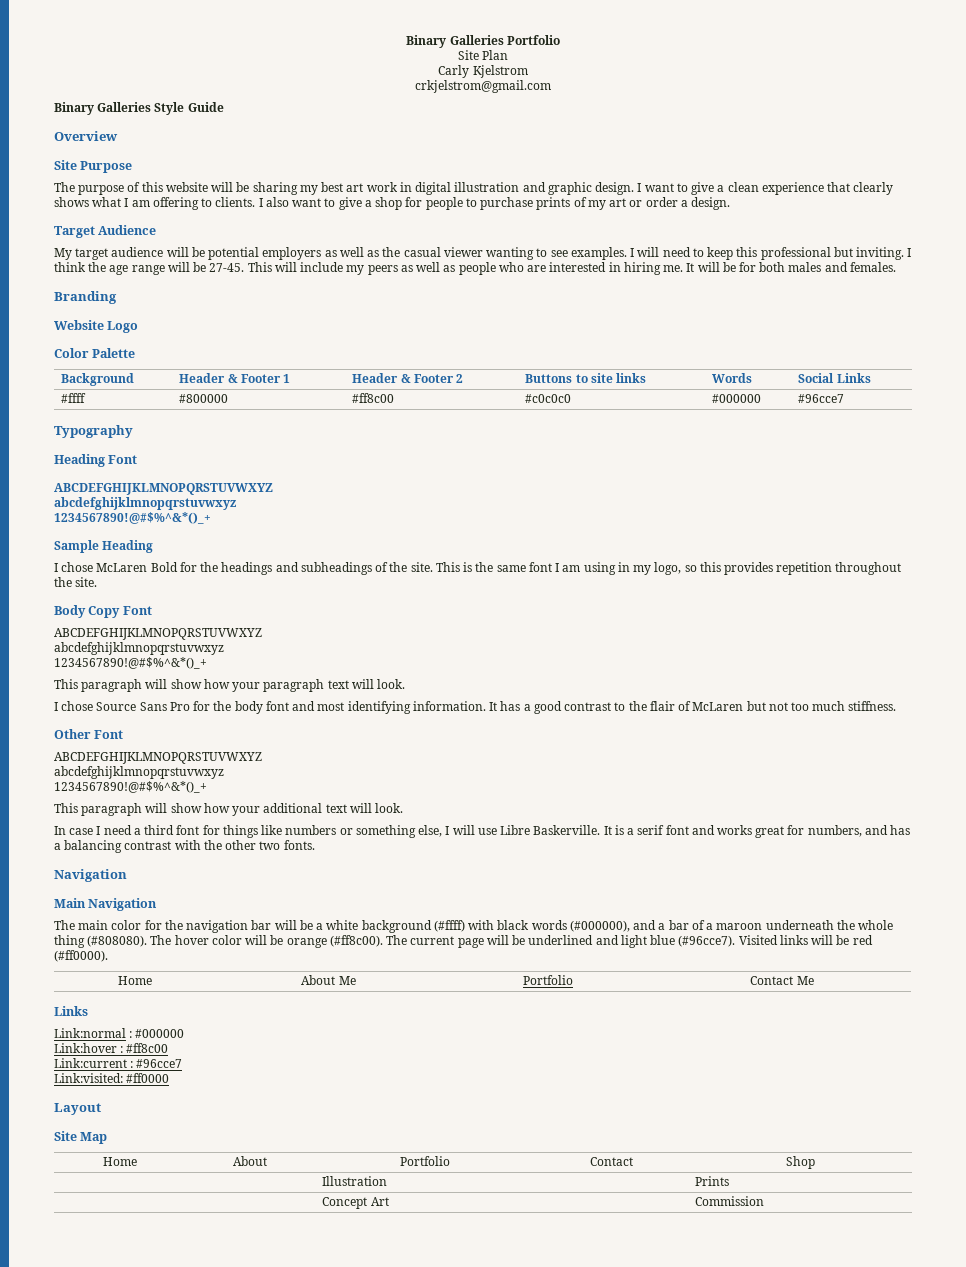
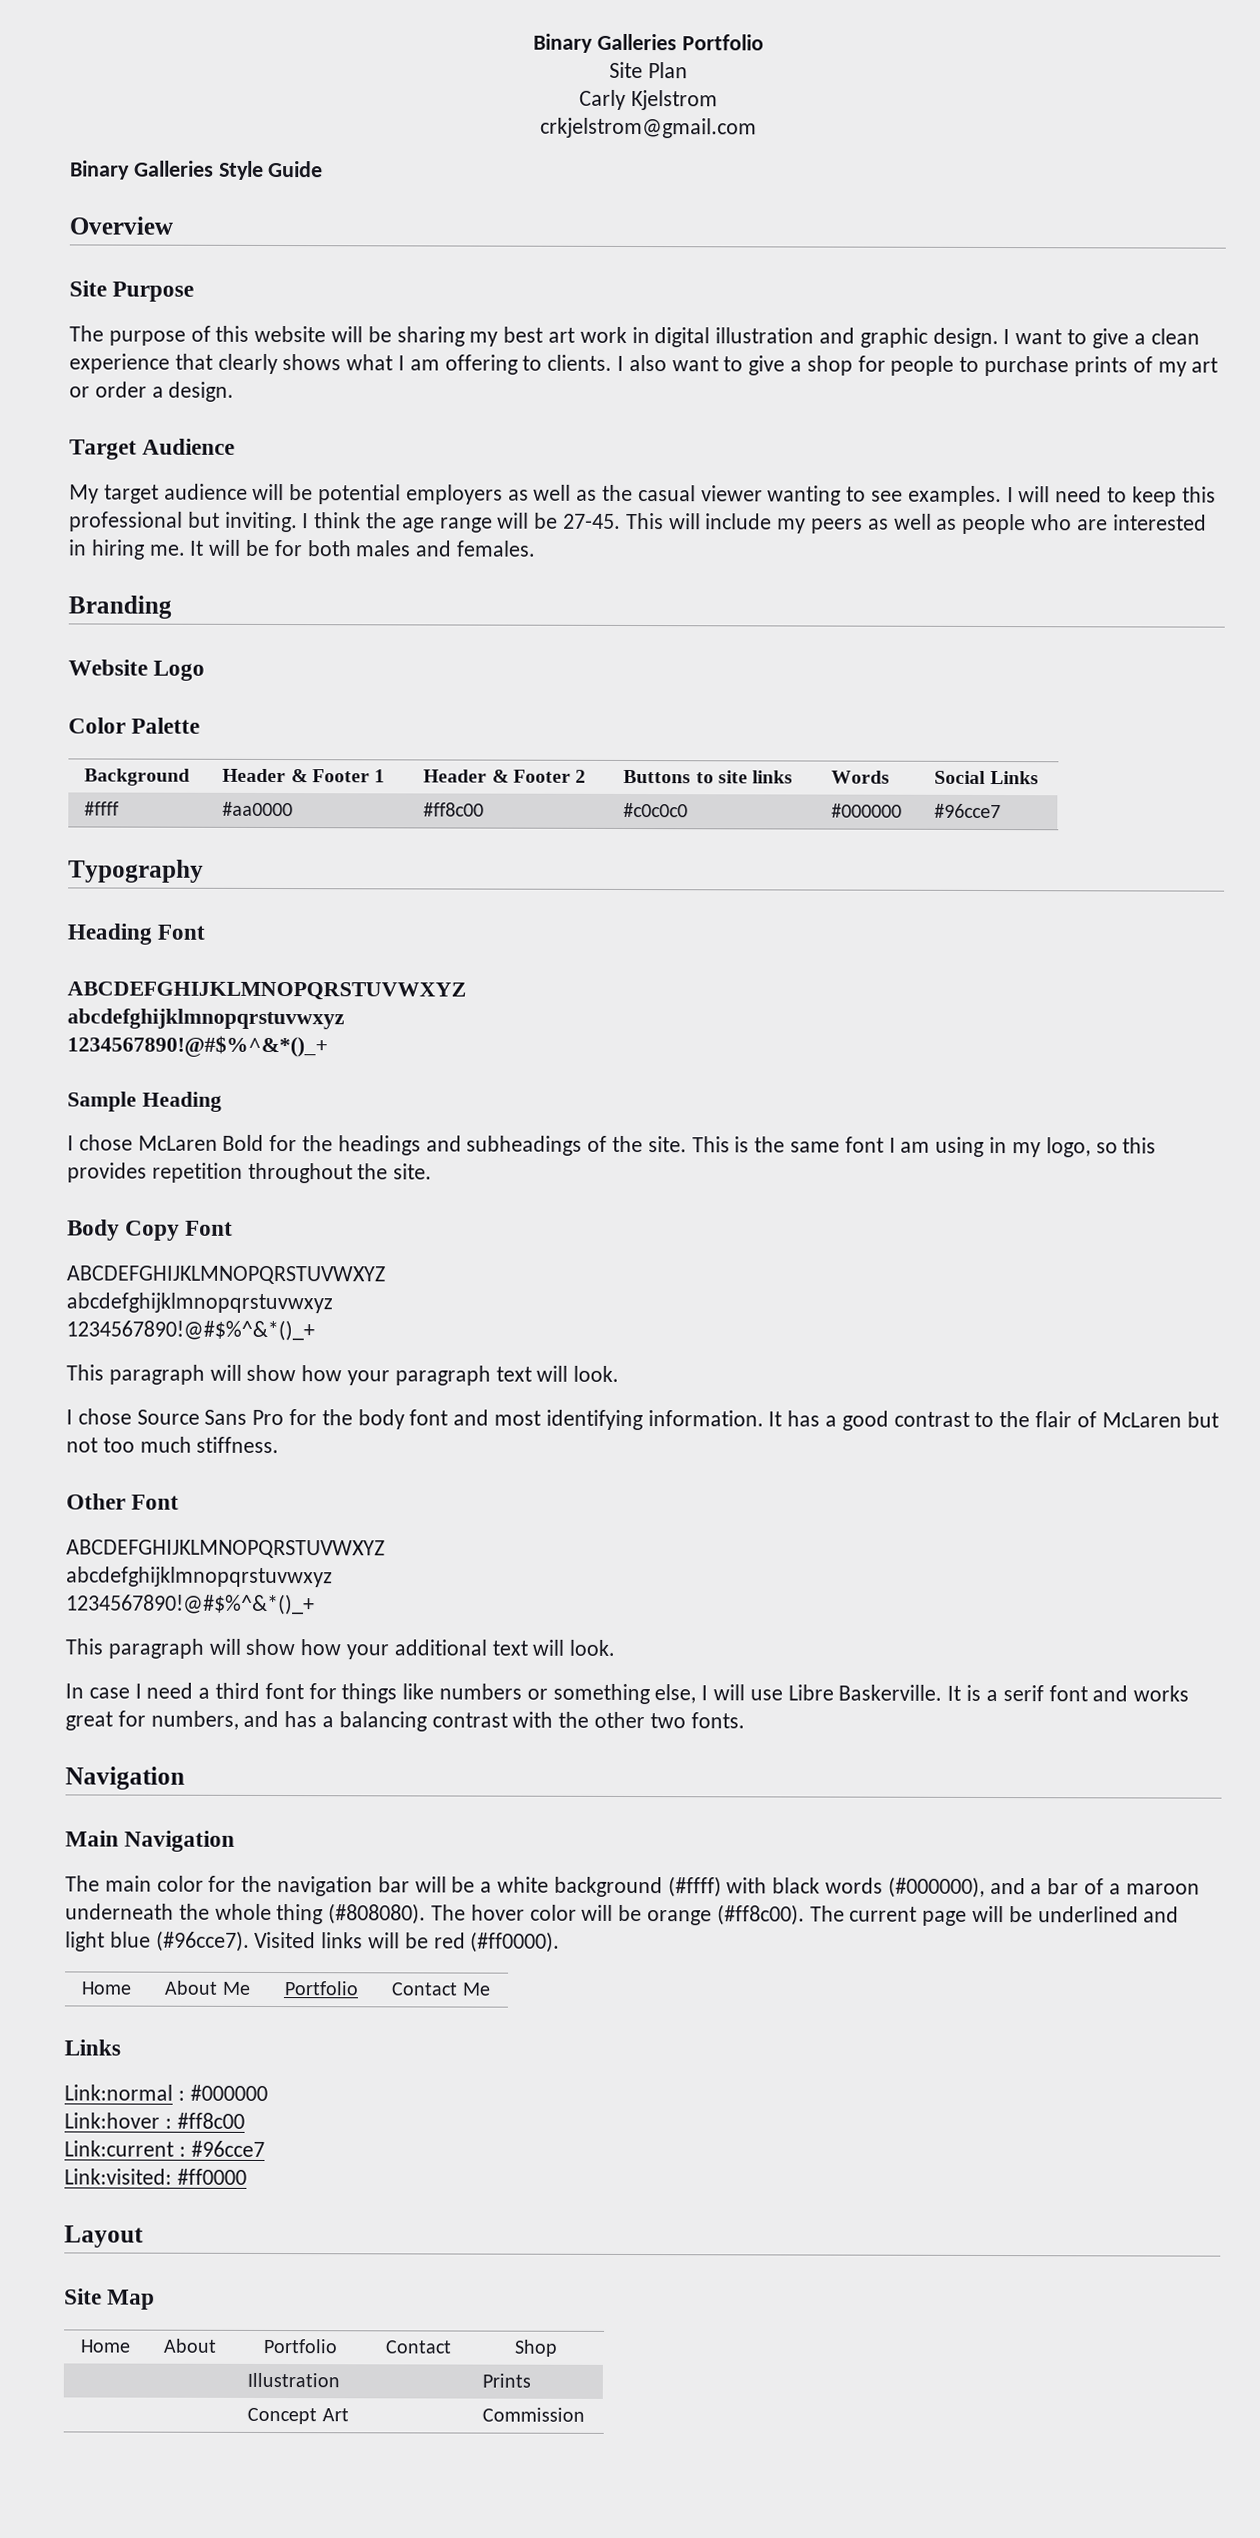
- #ffff | #800000 | #ff8c00 | #c0c0c0 | #000000 | #96cce7
+ #ffff | #aa0000 | #ff8c00 | #c0c0c0 | #000000 | #96cce7

